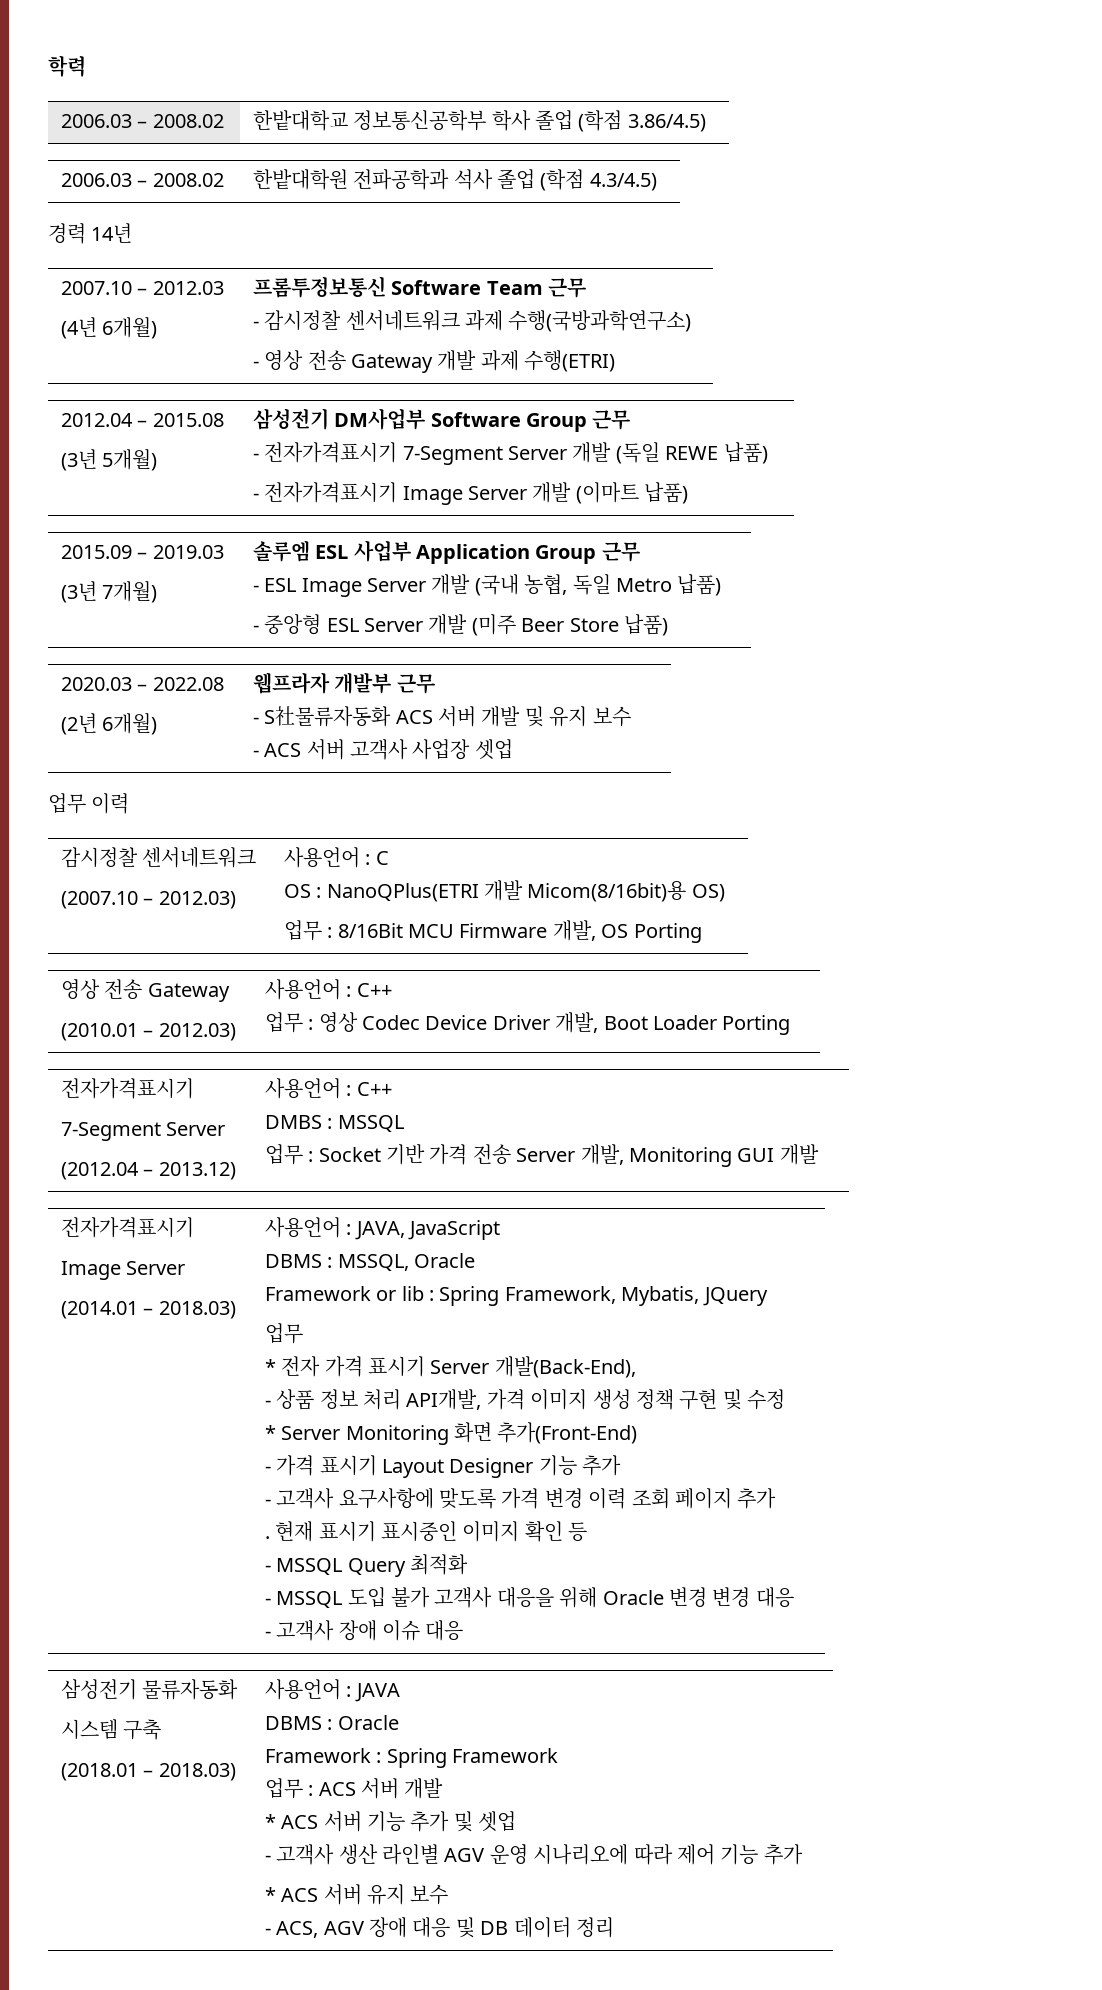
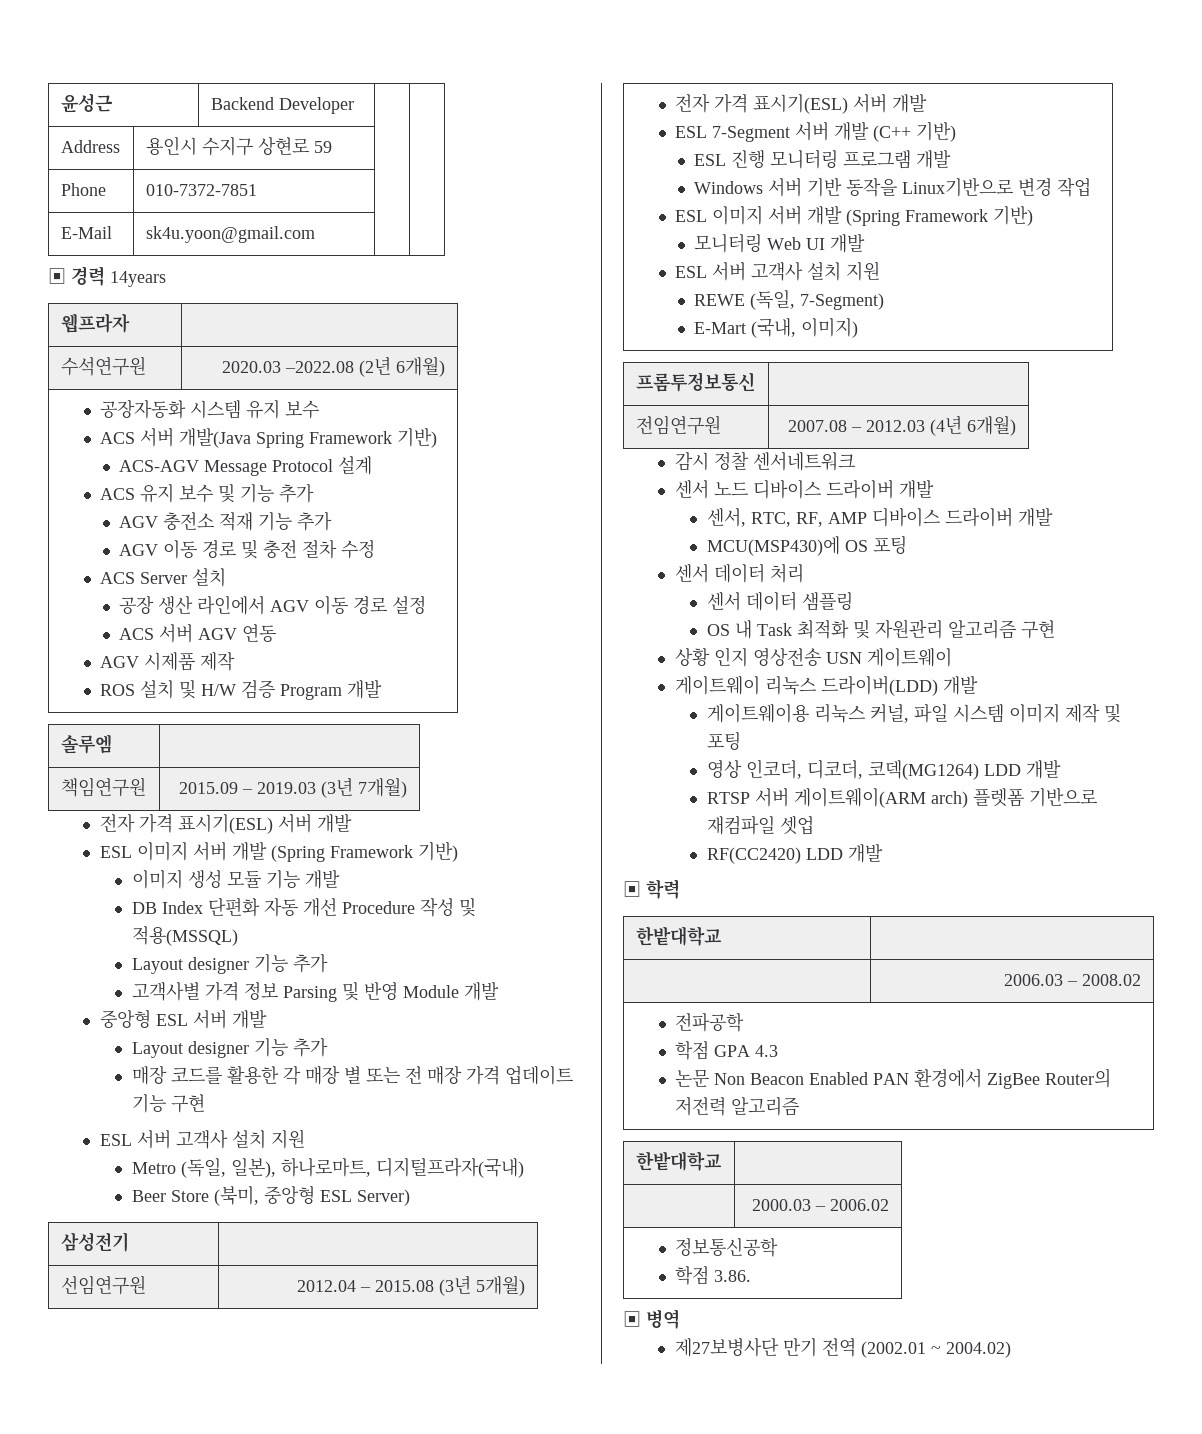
- 학력
- 2006.03 – 2008.02 | 한밭대학교 정보통신공학부 학사 졸업 (학점 3.86/4.5)
- 2006.03 – 2008.02 | 한밭대학원 전파공학과 석사 졸업 (학점 4.3/4.5)
- 경력 14년
- 2007.10 – 2012.03
- (4년 6개월) | 프롬투정보통신 Software Team 근무
- - 감시정찰 센서네트워크 과제 수행(국방과학연구소)
- - 영상 전송 Gateway 개발 과제 수행(ETRI)
- 2012.04 – 2015.08
- (3년 5개월) | 삼성전기 DM사업부 Software Group 근무
- - 전자가격표시기 7-Segment Server 개발 (독일 REWE 납품)
- - 전자가격표시기 Image Server 개발 (이마트 납품)
- 2015.09 – 2019.03
- (3년 7개월) | 솔루엠 ESL 사업부 Application Group 근무
- - ESL Image Server 개발 (국내 농협, 독일 Metro 납품)
- - 중앙형 ESL Server 개발 (미주 Beer Store 납품)
- 2020.03 – 2022.08
- (2년 6개월) | 웹프라자 개발부 근무
- - S社물류자동화 ACS 서버 개발 및 유지 보수
- - ACS 서버 고객사 사업장 셋업
- 업무 이력
- 감시정찰 센서네트워크
- (2007.10 – 2012.03) | 사용언어 : C
- OS : NanoQPlus(ETRI 개발 Micom(8/16bit)용 OS)
- 업무 : 8/16Bit MCU Firmware 개발, OS Porting
- 영상 전송 Gateway
- (2010.01 – 2012.03) | 사용언어 : C++
- 업무 : 영상 Codec Device Driver 개발, Boot Loader Porting
- 전자가격표시기
- 7-Segment Server
- (2012.04 – 2013.12) | 사용언어 : C++
- DMBS : MSSQL
- 업무 : Socket 기반 가격 전송 Server 개발, Monitoring GUI 개발
- 전자가격표시기
- Image Server
- (2014.01 – 2018.03) | 사용언어 : JAVA, JavaScript
- DBMS : MSSQL, Oracle
- Framework or lib : Spring Framework, Mybatis, JQuery
- 업무
- * 전자 가격 표시기 Server 개발(Back-End),
- - 상품 정보 처리 API개발, 가격 이미지 생성 정책 구현 및 수정
- * Server Monitoring 화면 추가(Front-End)
- - 가격 표시기 Layout Designer 기능 추가
- - 고객사 요구사항에 맞도록 가격 변경 이력 조회 페이지 추가
- . 현재 표시기 표시중인 이미지 확인 등
- - MSSQL Query 최적화
- - MSSQL 도입 불가 고객사 대응을 위해 Oracle 변경 변경 대응
- - 고객사 장애 이슈 대응
- 삼성전기 물류자동화
- 시스템 구축
- (2018.01 – 2018.03) | 사용언어 : JAVA
- DBMS : Oracle
- Framework : Spring Framework
- 업무 : ACS 서버 개발
- * ACS 서버 기능 추가 및 셋업
- - 고객사 생산 라인별 AGV 운영 시나리오에 따라 제어 기능 추가
- * ACS 서버 유지 보수
- - ACS, AGV 장애 대응 및 DB 데이터 정리
+ 윤성근 | Backend Developer | |
+ Address | 용인시 수지구 상현로 59 | |
+ Phone | 010-7372-7851 | |
+ E-Mail | sk4u.yoon@gmail.com | |
+ ▣ 경력 14years
+ 웹프라자 |
+ 수석연구원 | 2020.03 –2022.08 (2년 6개월)
+ 공장자동화 시스템 유지 보수
+ ACS 서버 개발(Java Spring Framework 기반)
+ ACS-AGV Message Protocol 설계
+ ACS 유지 보수 및 기능 추가
+ AGV 충전소 적재 기능 추가
+ AGV 이동 경로 및 충전 절차 수정
+ ACS Server 설치
+ 공장 생산 라인에서 AGV 이동 경로 설정
+ ACS 서버 AGV 연동
+ AGV 시제품 제작
+ ROS 설치 및 H/W 검증 Program 개발
+ 솔루엠 |
+ 책임연구원 | 2015.09 – 2019.03 (3년 7개월)
+ 전자 가격 표시기(ESL) 서버 개발
+ ESL 이미지 서버 개발 (Spring Framework 기반)
+ 이미지 생성 모듈 기능 개발
+ DB Index 단편화 자동 개선 Procedure 작성 및 적용(MSSQL)
+ Layout designer 기능 추가
+ 고객사별 가격 정보 Parsing 및 반영 Module 개발
+ 중앙형 ESL 서버 개발
+ Layout designer 기능 추가
+ 매장 코드를 활용한 각 매장 별 또는 전 매장 가격 업데이트 기능 구현
+ ESL 서버 고객사 설치 지원
+ Metro (독일, 일본), 하나로마트, 디지털프라자(국내)
+ Beer Store (북미, 중앙형 ESL Server)
+ 삼성전기 |
+ 선임연구원 | 2012.04 – 2015.08 (3년 5개월)
+ 전자 가격 표시기(ESL) 서버 개발
+ ESL 7-Segment 서버 개발 (C++ 기반)
+ ESL 진행 모니터링 프로그램 개발
+ Windows 서버 기반 동작을 Linux기반으로 변경 작업
+ ESL 이미지 서버 개발 (Spring Framework 기반)
+ 모니터링 Web UI 개발
+ ESL 서버 고객사 설치 지원
+ REWE (독일, 7-Segment)
+ E-Mart (국내, 이미지)
+ 프롬투정보통신 |
+ 전임연구원 | 2007.08 – 2012.03 (4년 6개월)
+ 감시 정찰 센서네트워크
+ 센서 노드 디바이스 드라이버 개발
+ 센서, RTC, RF, AMP 디바이스 드라이버 개발
+ MCU(MSP430)에 OS 포팅
+ 센서 데이터 처리
+ 센서 데이터 샘플링
+ OS 내 Task 최적화 및 자원관리 알고리즘 구현
+ 상황 인지 영상전송 USN 게이트웨이
+ 게이트웨이 리눅스 드라이버(LDD) 개발
+ 게이트웨이용 리눅스 커널, 파일 시스템 이미지 제작 및 포팅
+ 영상 인코더, 디코더, 코덱(MG1264) LDD 개발
+ RTSP 서버 게이트웨이(ARM arch) 플렛폼 기반으로 재컴파일 셋업
+ RF(CC2420) LDD 개발
+ ▣ 학력
+ 한밭대학교 |
+ | 2006.03 – 2008.02
+ 전파공학
+ 학점 GPA 4.3
+ 논문 Non Beacon Enabled PAN 환경에서 ZigBee Router의 저전력 알고리즘
+ 한밭대학교 |
+ | 2000.03 – 2006.02
+ 정보통신공학
+ 학점 3.86.
+ ▣ 병역
+ 제27보병사단 만기 전역 (2002.01 ~ 2004.02)

